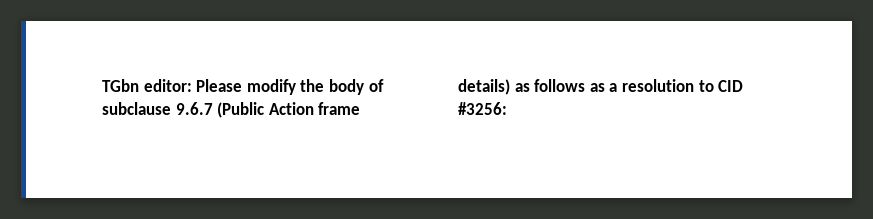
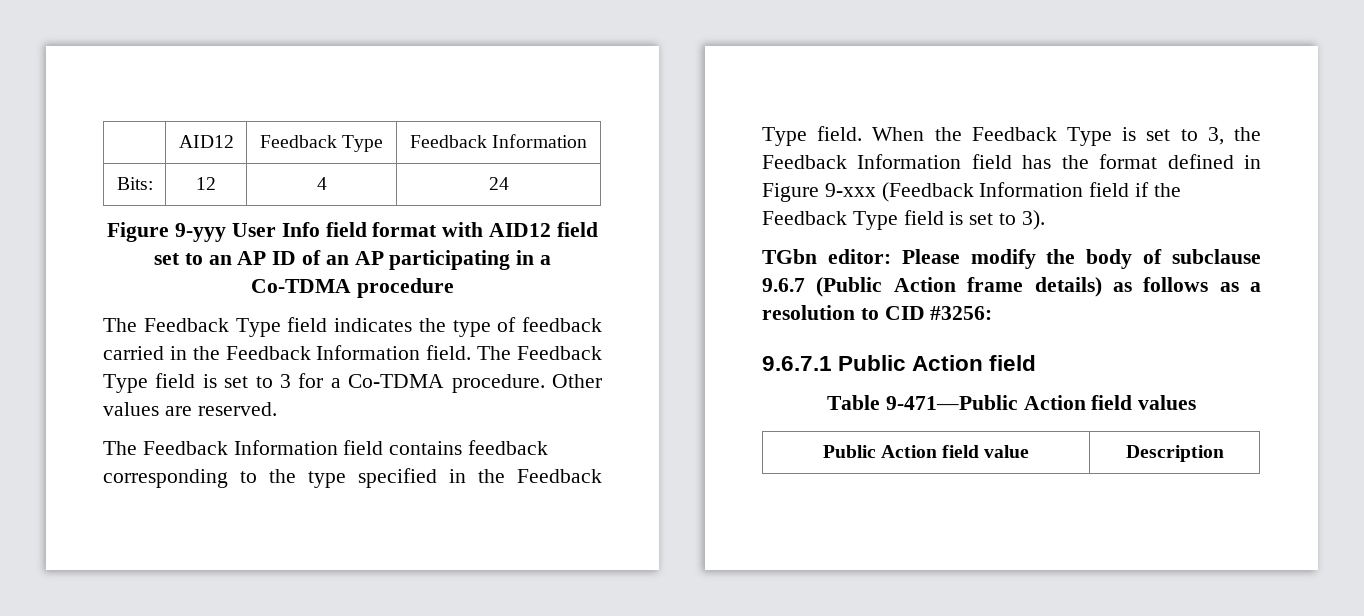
+ | AID12 | Feedback Type | Feedback Information
+ Bits: | 12 | 4 | 24
+ Figure 9-yyy User Info field format with AID12 field set to an AP ID of an AP participating in a Co-TDMA procedure
+ The Feedback Type field indicates the type of feedback carried in the Feedback Information field. The Feedback Type field is set to 3 for a Co-TDMA procedure. Other values are reserved.
+ The Feedback Information field contains feedback corresponding to the type specified in the Feedback Type field. When the Feedback Type is set to 3, the Feedback Information field has the format defined in Figure 9-xxx (Feedback Information field if the Feedback Type field is set to 3).
+ 9.6.7.1 Public Action field
+ Table 9-471—Public Action field values
+ Public Action field value | Description

